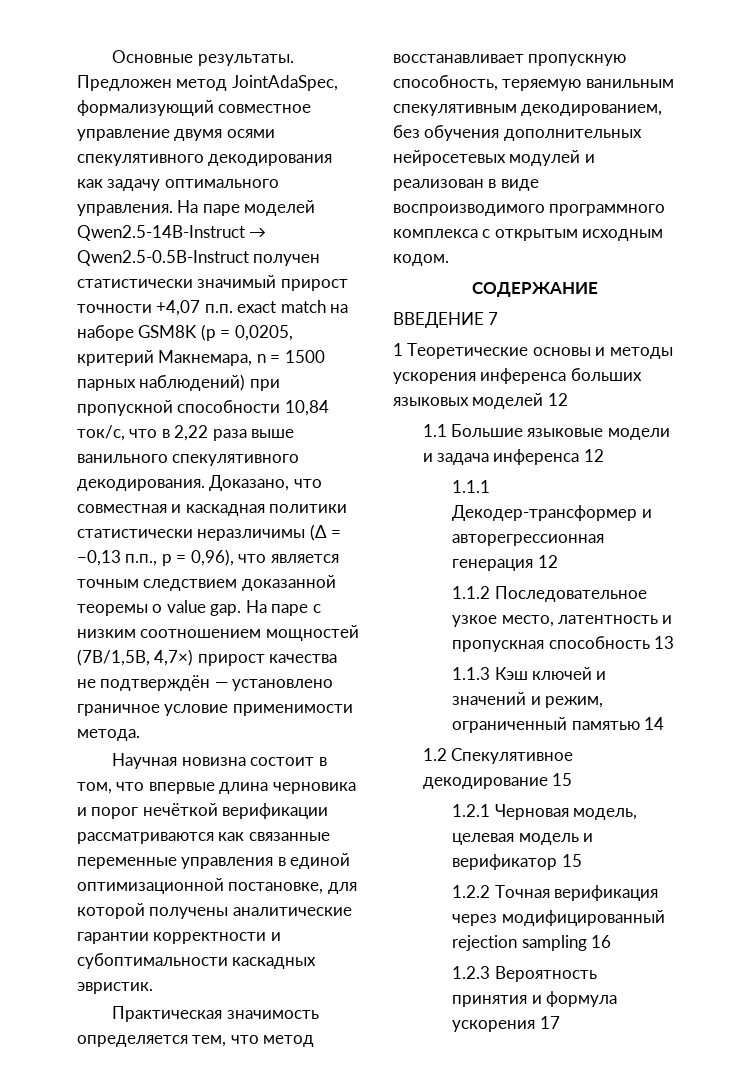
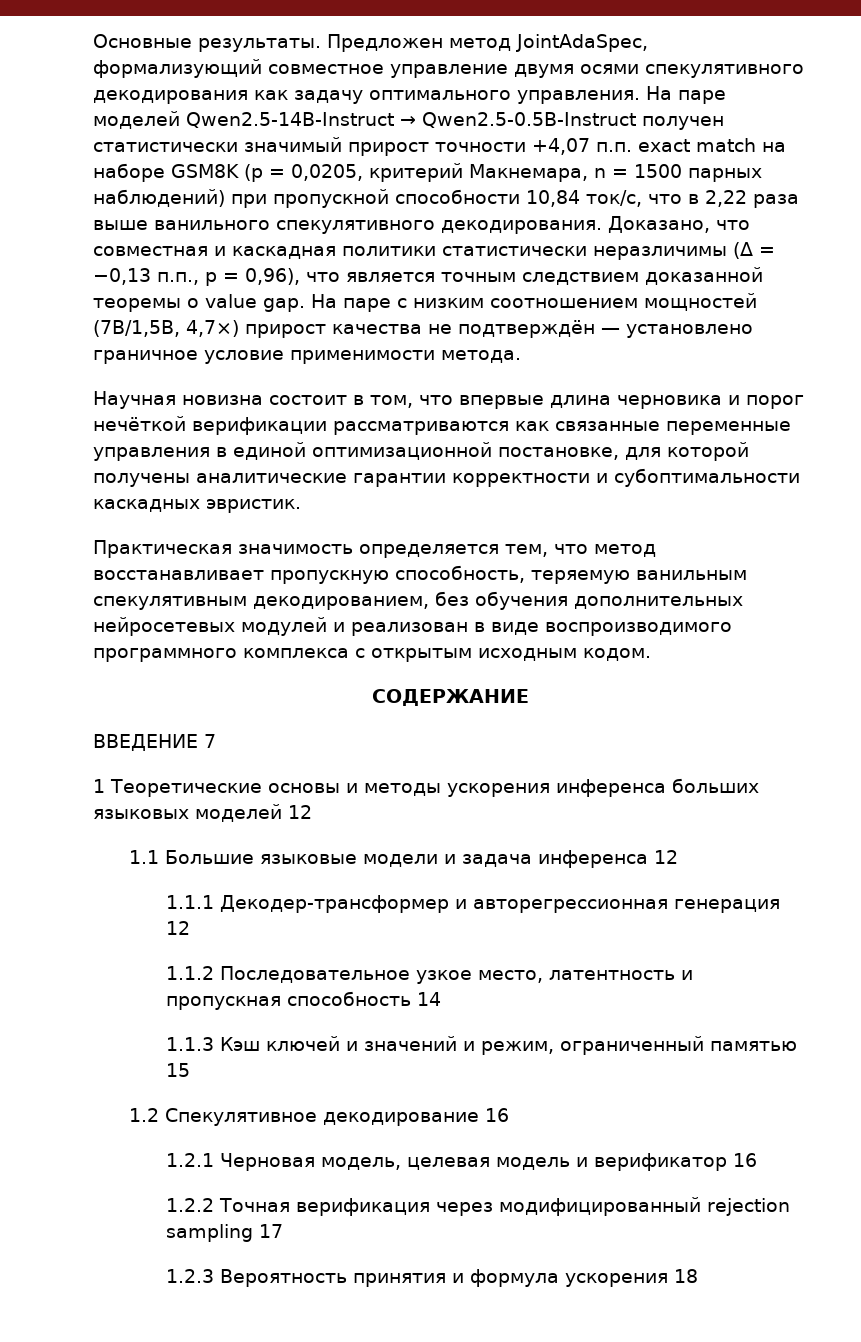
- 1.1.2 Последовательное узкое место, латентность и пропускная способность 13
+ 1.1.2 Последовательное узкое место, латентность и пропускная способность 14
- 1.1.3 Кэш ключей и значений и режим, ограниченный памятью 14
+ 1.1.3 Кэш ключей и значений и режим, ограниченный памятью 15
- 1.2 Спекулятивное декодирование 15
+ 1.2 Спекулятивное декодирование 16
- 1.2.1 Черновая модель, целевая модель и верификатор 15
+ 1.2.1 Черновая модель, целевая модель и верификатор 16
- 1.2.2 Точная верификация через модифицированный rejection sampling 16
+ 1.2.2 Точная верификация через модифицированный rejection sampling 17
- 1.2.3 Вероятность принятия и формула ускорения 17
+ 1.2.3 Вероятность принятия и формула ускорения 18

